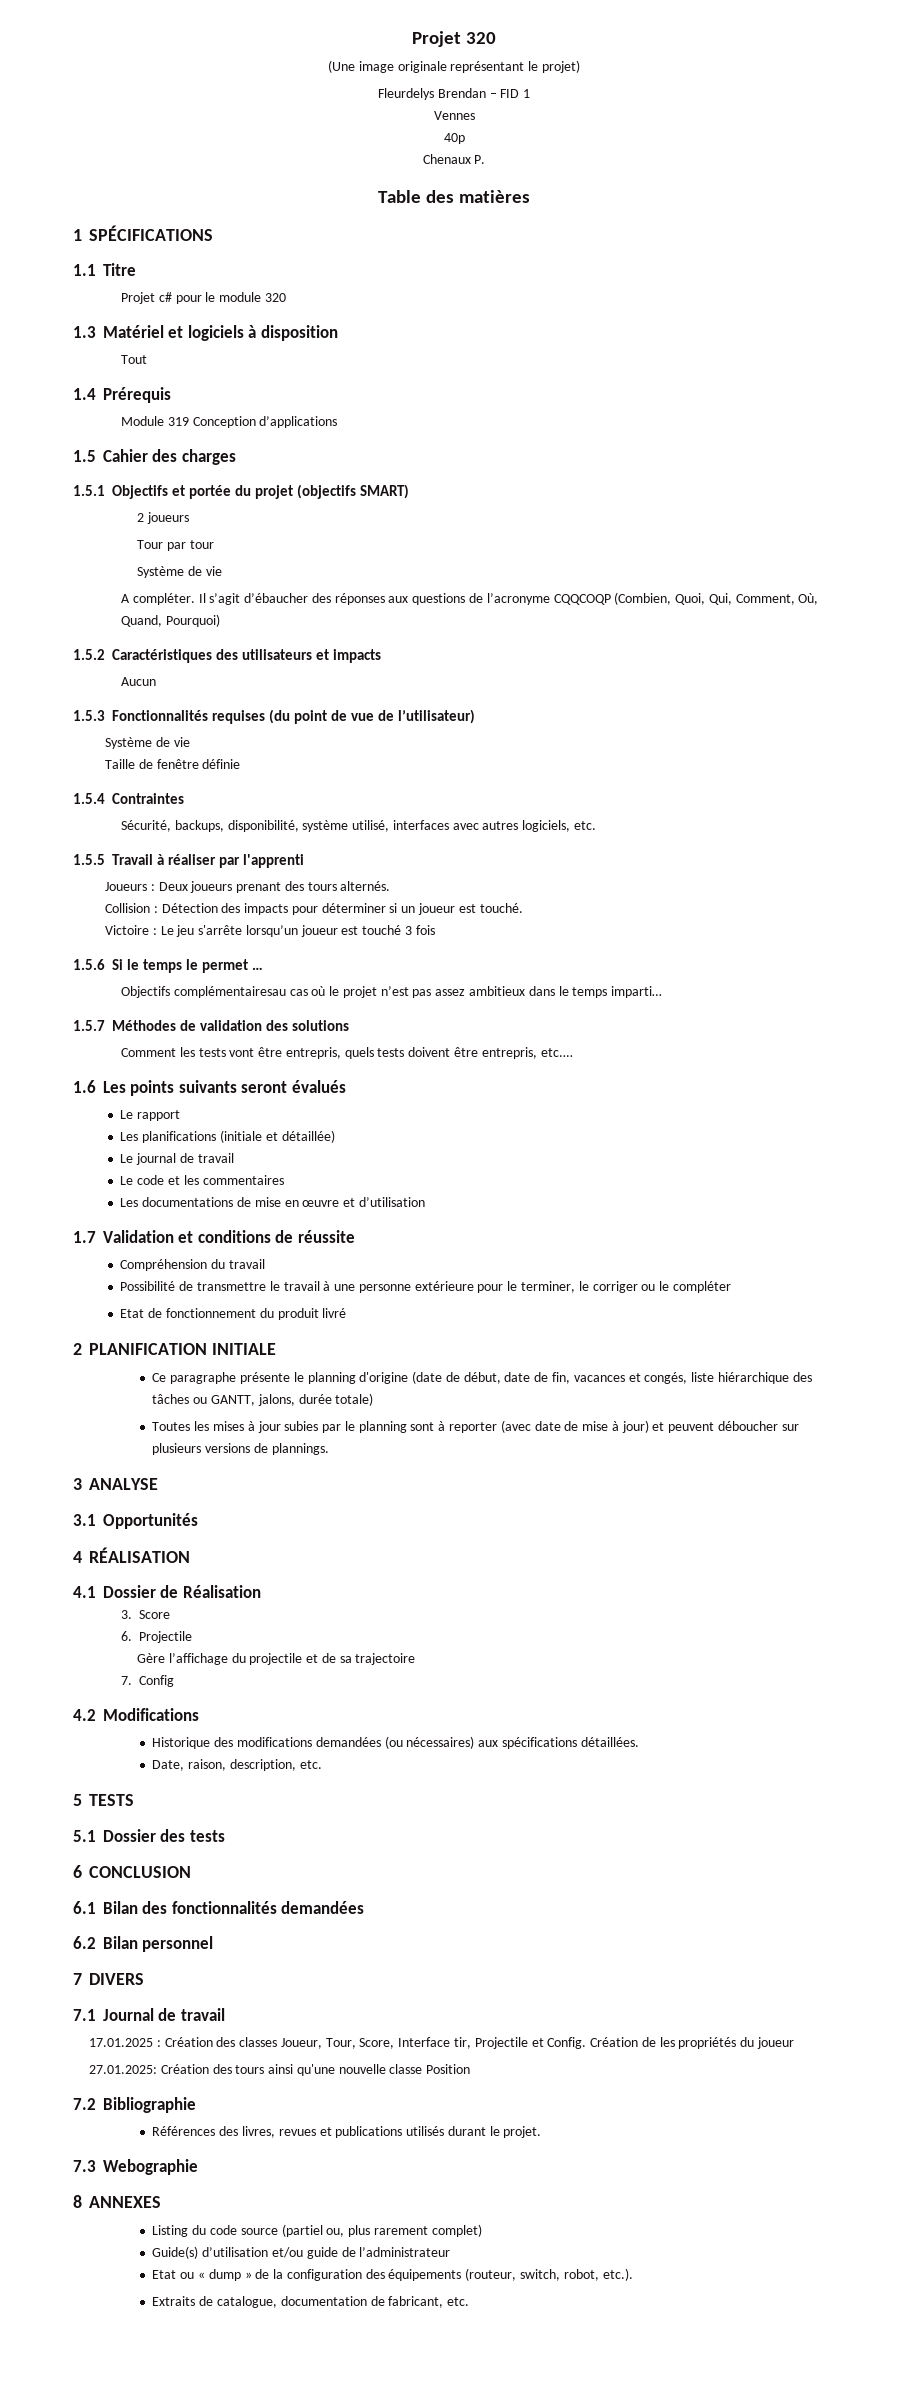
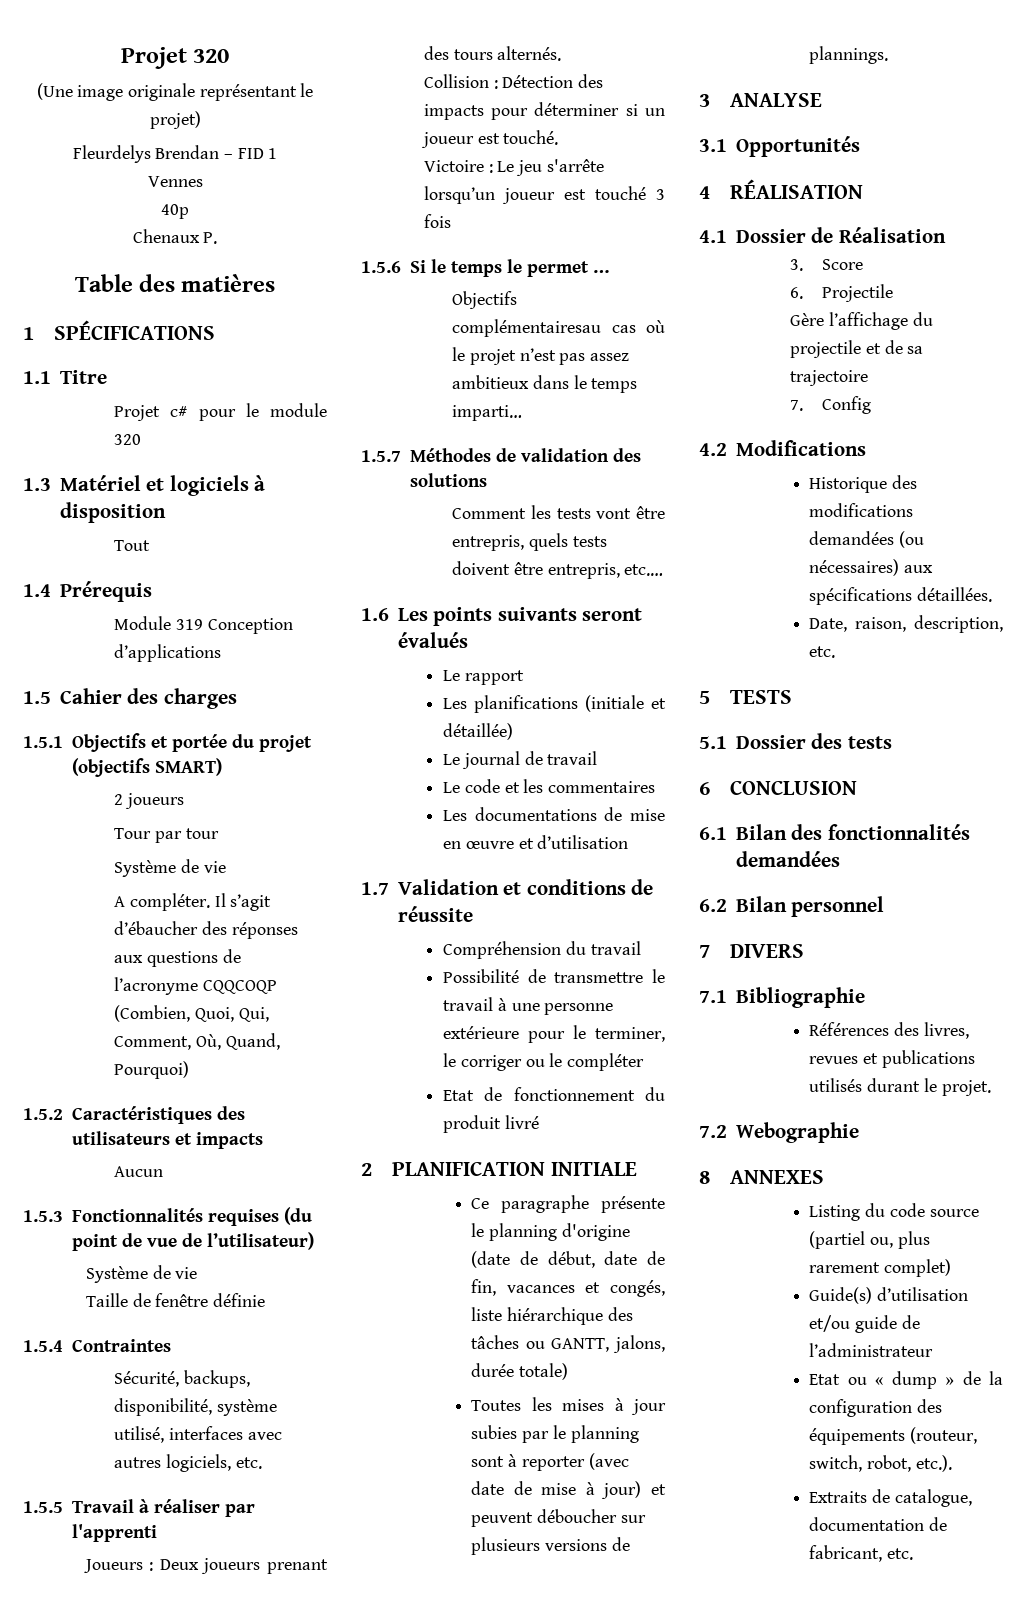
- 7.1 Journal de travail
- 17.01.2025 : Création des classes Joueur, Tour, Score, Interface tir, Projectile et Config. Création de les propriétés du joueur
- 27.01.2025: Création des tours ainsi qu'une nouvelle classe Position
- 7.2 Bibliographie
+ 7.1 Bibliographie
- 7.3 Webographie
+ 7.2 Webographie

